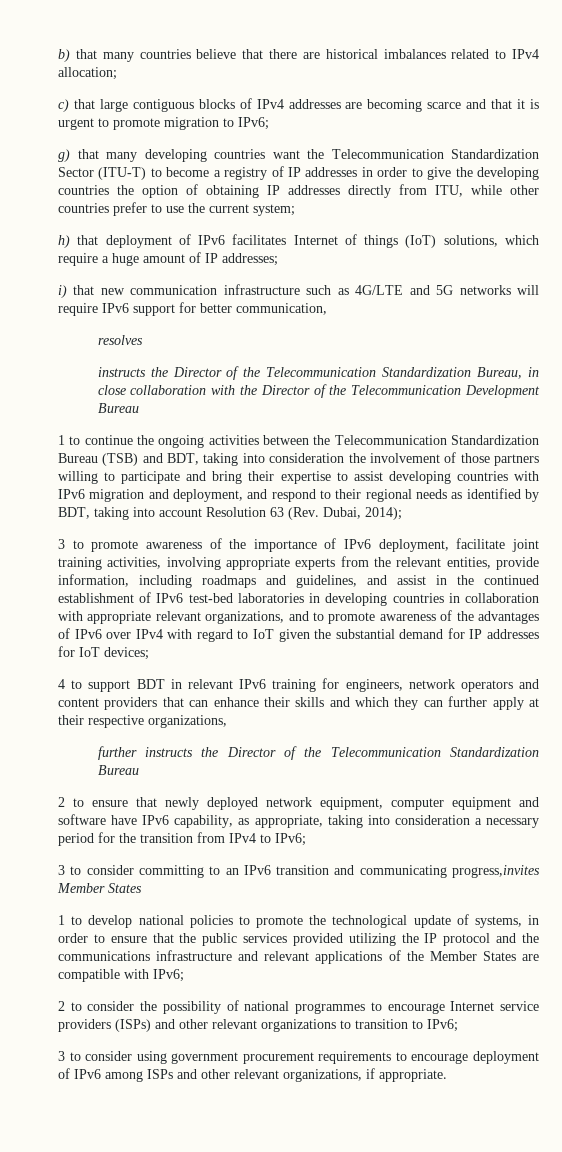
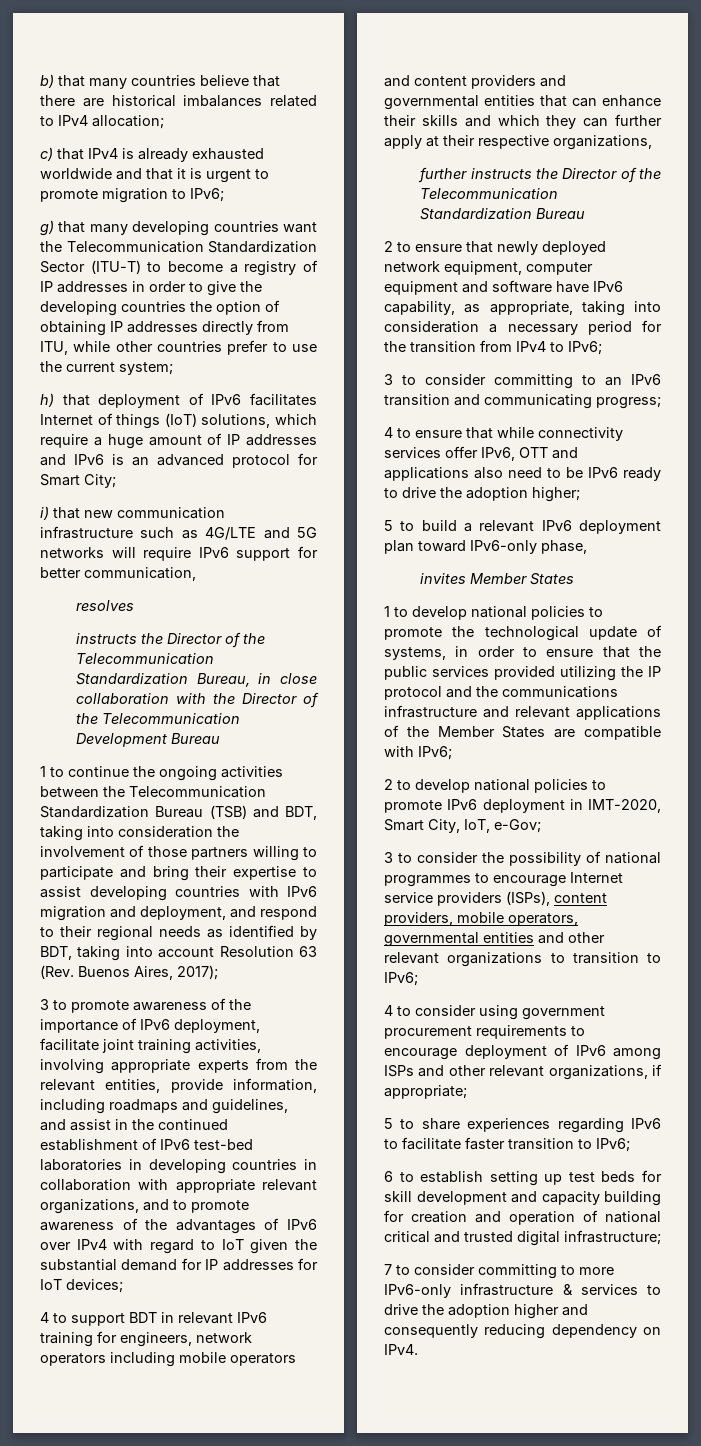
- c) that large contiguous blocks of IPv4 addresses are becoming scarce and that it is urgent to promote migration to IPv6;
+ c) that IPv4 is already exhausted worldwide and that it is urgent to promote migration to IPv6;
- h) that deployment of IPv6 facilitates Internet of things (IoT) solutions, which require a huge amount of IP addresses;
+ h) that deployment of IPv6 facilitates Internet of things (IoT) solutions, which require a huge amount of IP addresses and IPv6 is an advanced protocol for Smart City;
- 1 to continue the ongoing activities between the Telecommunication Standardization Bureau (TSB) and BDT, taking into consideration the involvement of those partners willing to participate and bring their expertise to assist developing countries with IPv6 migration and deployment, and respond to their regional needs as identified by BDT, taking into account Resolution 63 (Rev. Dubai, 2014);
+ 1 to continue the ongoing activities between the Telecommunication Standardization Bureau (TSB) and BDT, taking into consideration the involvement of those partners willing to participate and bring their expertise to assist developing countries with IPv6 migration and deployment, and respond to their regional needs as identified by BDT, taking into account Resolution 63 (Rev. Buenos Aires, 2017);
- 4 to support BDT in relevant IPv6 training for engineers, network operators and content providers that can enhance their skills and which they can further apply at their respective organizations,
+ 4 to support BDT in relevant IPv6 training for engineers, network operators including mobile operators and content providers and governmental entities that can enhance their skills and which they can further apply at their respective organizations,
- 3 to consider committing to an IPv6 transition and communicating progress,invites Member States
+ 3 to consider committing to an IPv6 transition and communicating progress;
+ 4 to ensure that while connectivity services offer IPv6, OTT and applications also need to be IPv6 ready to drive the adoption higher;
+ 5 to build a relevant IPv6 deployment plan toward IPv6-only phase,
+ invites Member States
- 2 to consider the possibility of national programmes to encourage Internet service providers (ISPs) and other relevant organizations to transition to IPv6;
+ 2 to develop national policies to promote IPv6 deployment in IMT-2020, Smart City, IoT, e-Gov;
+ 3 to consider the possibility of national programmes to encourage Internet service providers (ISPs), content providers, mobile operators, governmental entities and other relevant organizations to transition to IPv6;
- 3 to consider using government procurement requirements to encourage deployment of IPv6 among ISPs and other relevant organizations, if appropriate.
+ 4 to consider using government procurement requirements to encourage deployment of IPv6 among ISPs and other relevant organizations, if appropriate;
+ 5 to share experiences regarding IPv6 to facilitate faster transition to IPv6;
+ 6 to establish setting up test beds for skill development and capacity building for creation and operation of national critical and trusted digital infrastructure;
+ 7 to consider committing to more IPv6-only infrastructure & services to drive the adoption higher and consequently reducing dependency on IPv4.

